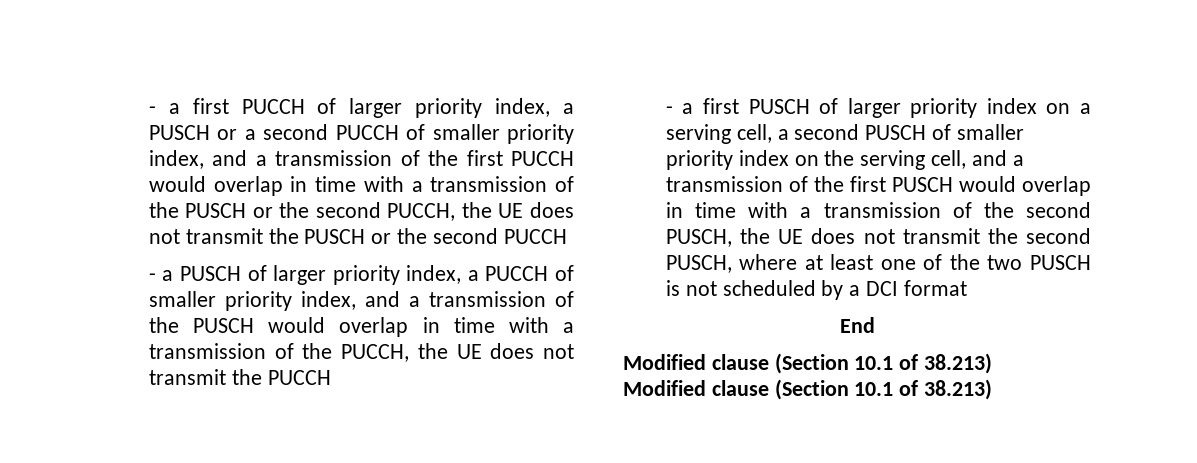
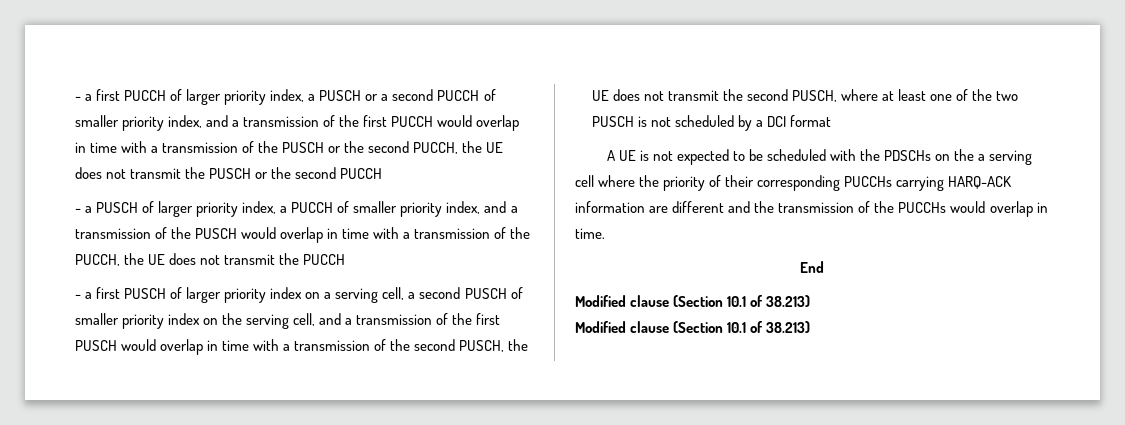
+ A UE is not expected to be scheduled with the PDSCHs on the a serving cell where the priority of their corresponding PUCCHs carrying HARQ-ACK information are different and the transmission of the PUCCHs would overlap in time.

